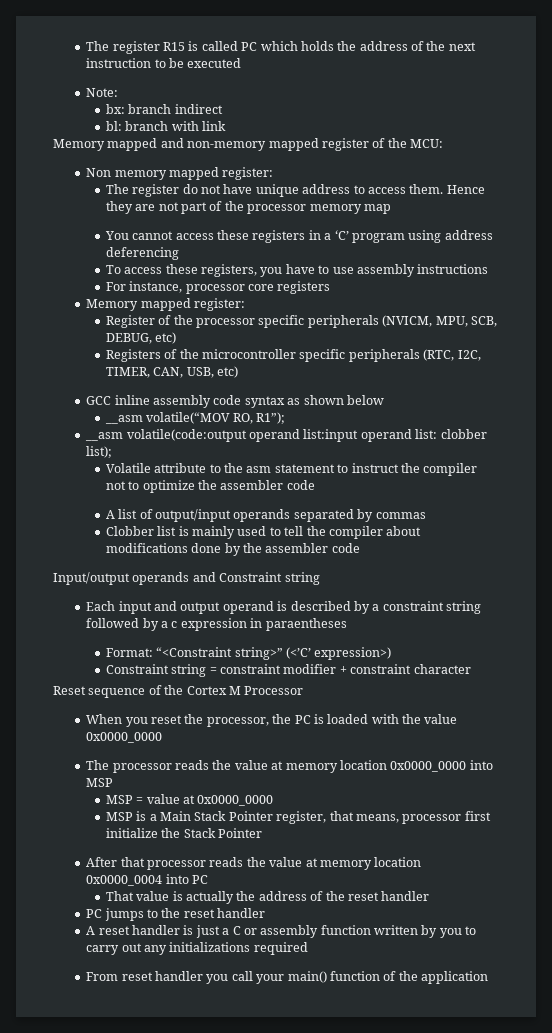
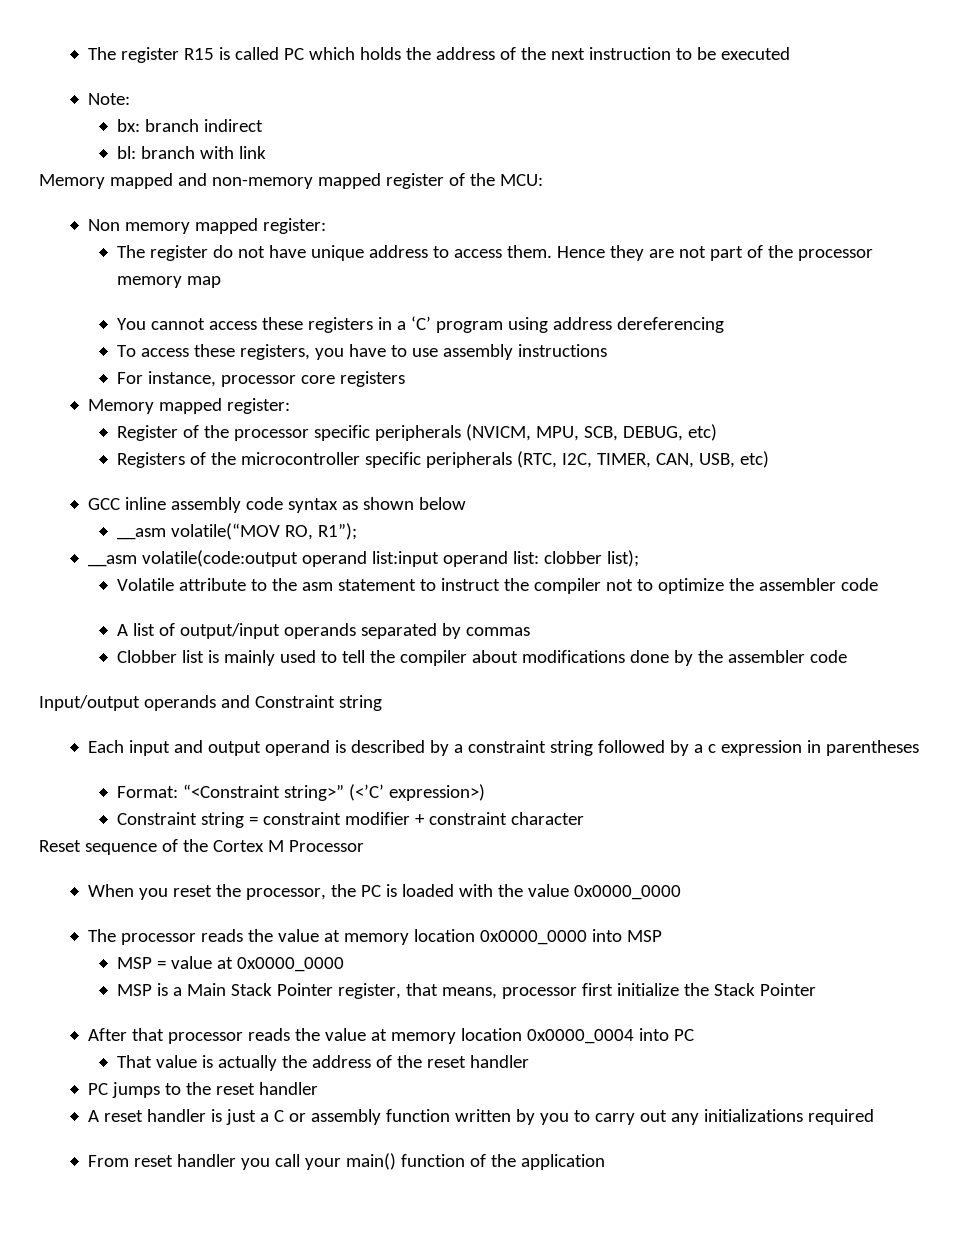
- You cannot access these registers in a ‘C’ program using address deferencing
+ You cannot access these registers in a ‘C’ program using address dereferencing
- Each input and output operand is described by a constraint string followed by a c expression in paraentheses
+ Each input and output operand is described by a constraint string followed by a c expression in parentheses

